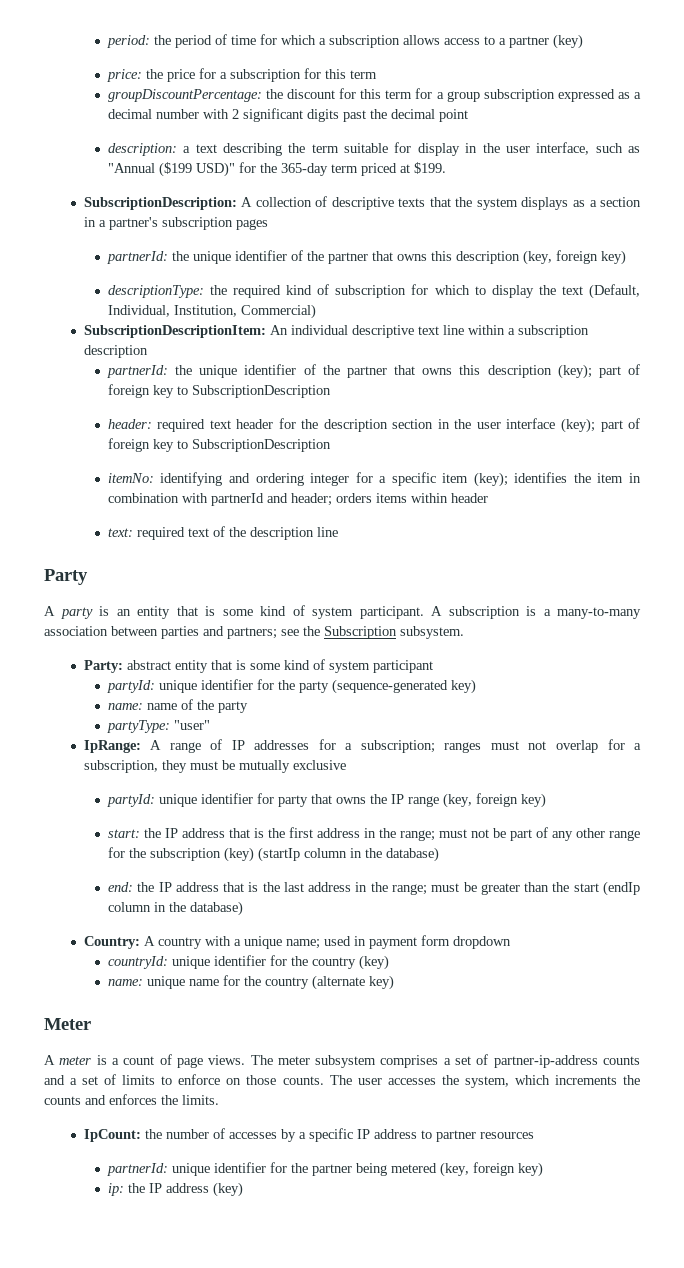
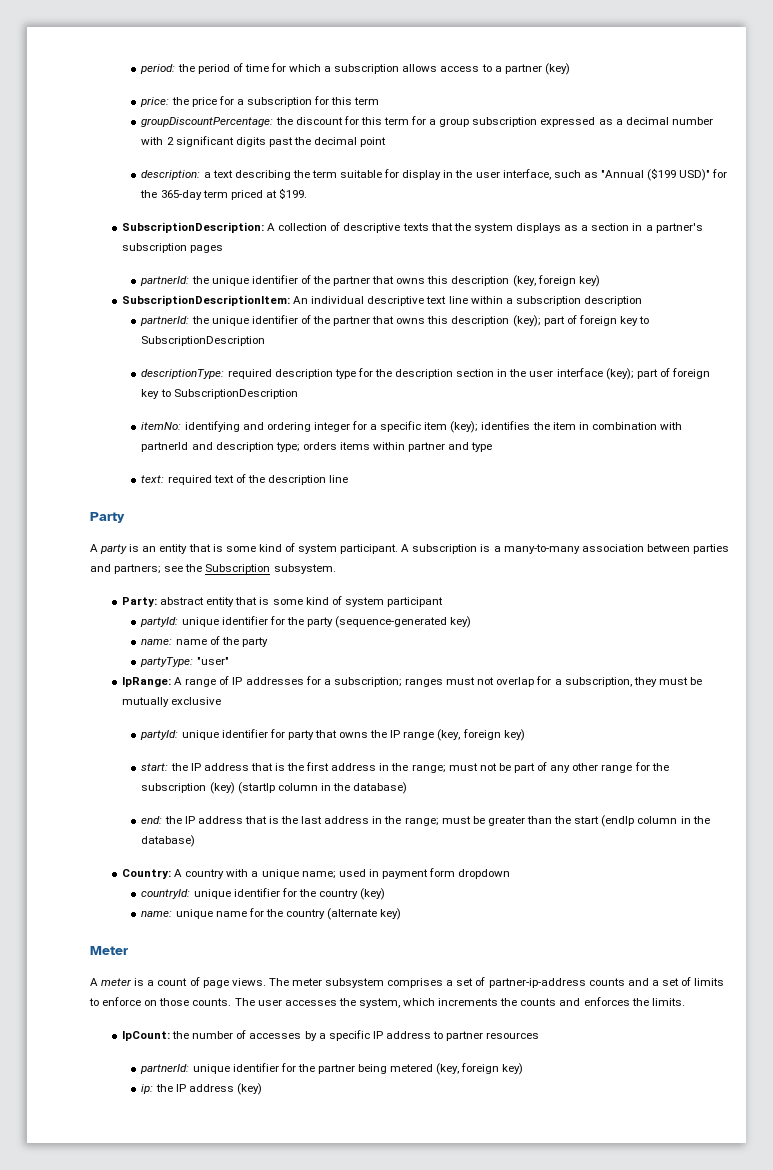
- descriptionType: the required kind of subscription for which to display the text (Default, Individual, Institution, Commercial)
- header: required text header for the description section in the user interface (key); part of foreign key to SubscriptionDescription
+ descriptionType: required description type for the description section in the user interface (key); part of foreign key to SubscriptionDescription
- itemNo: identifying and ordering integer for a specific item (key); identifies the item in combination with partnerId and header; orders items within header
+ itemNo: identifying and ordering integer for a specific item (key); identifies the item in combination with partnerId and description type; orders items within partner and type

